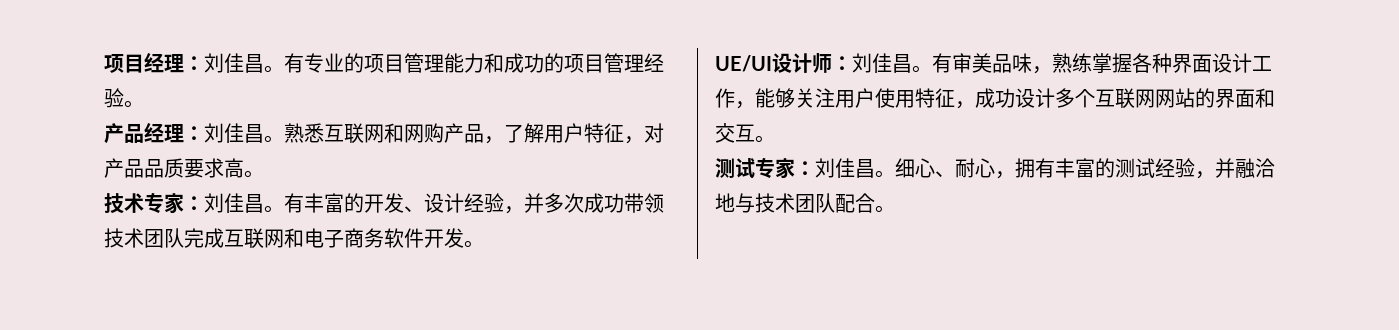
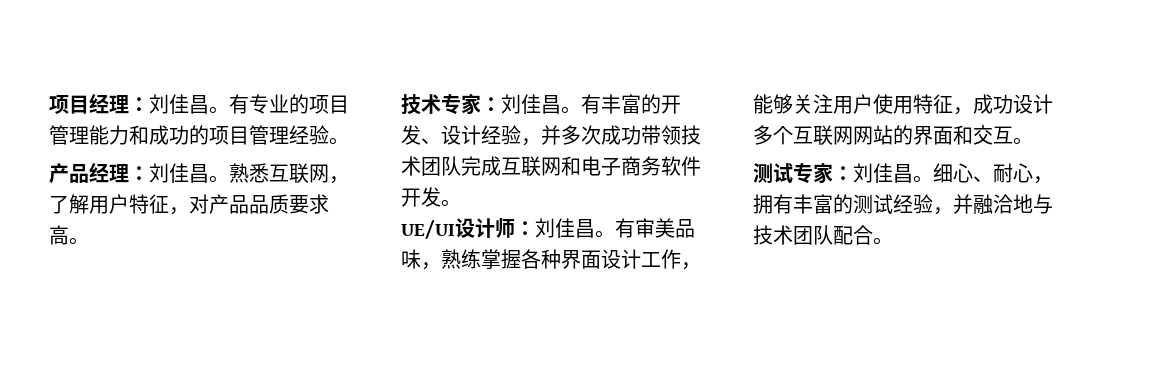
- 熟悉互联网和网购产品，了解用户特征，对产品品质要求高。
+ 熟悉互联网，了解用户特征，对产品品质要求高。

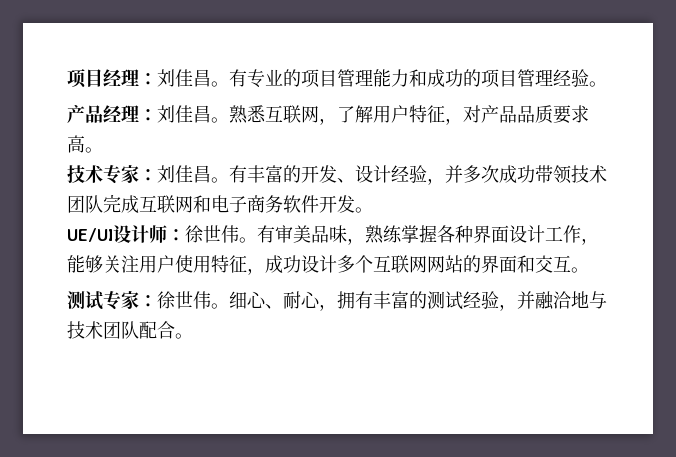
- UE/UI设计师：刘佳昌。
+ UE/UI设计师：徐世伟。
- 测试专家：刘佳昌。
+ 测试专家：徐世伟。

